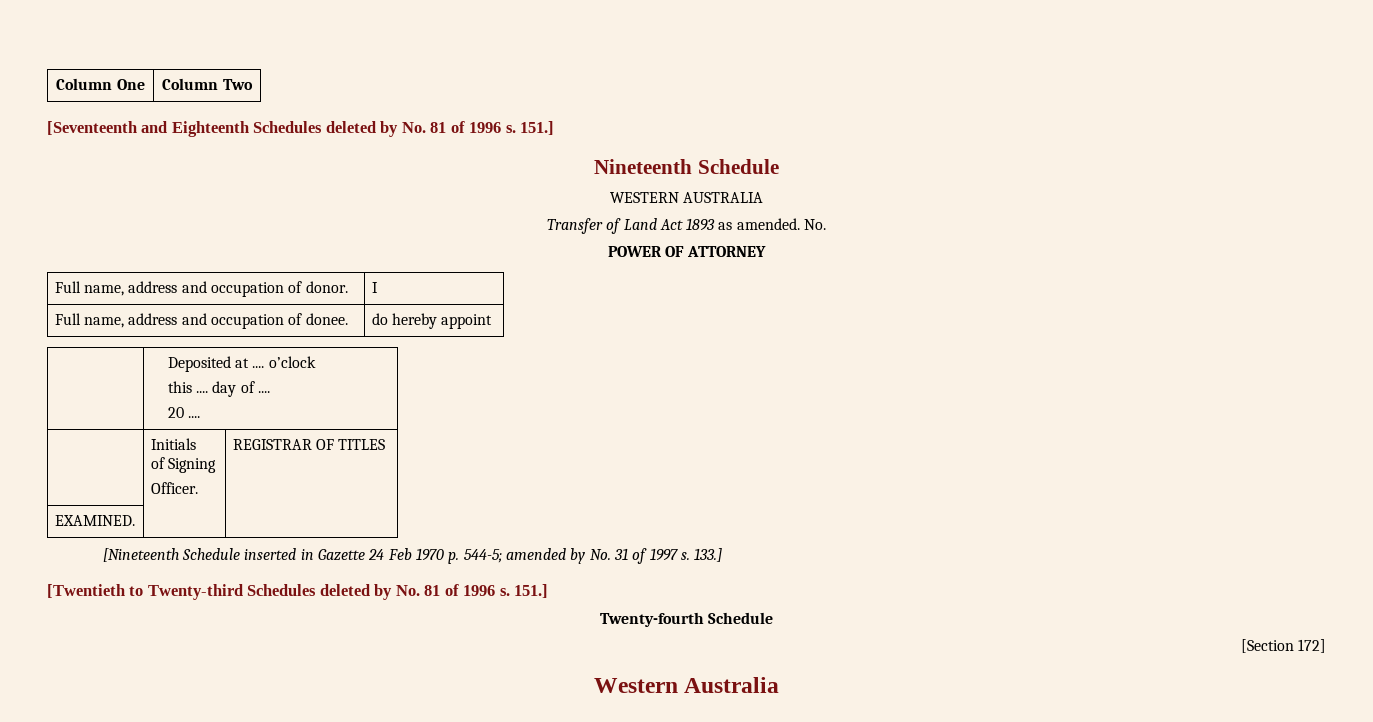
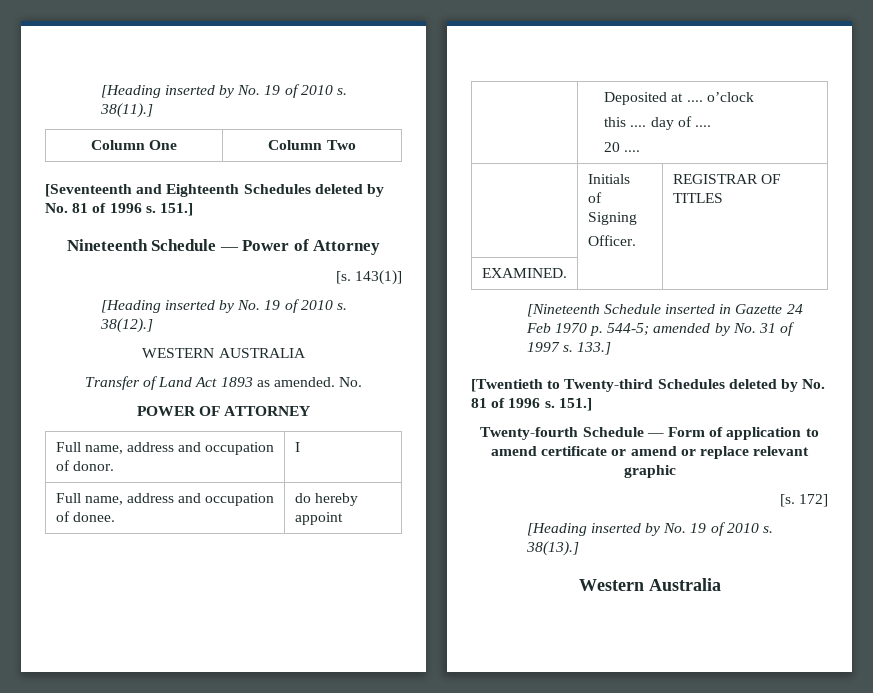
+ [Heading inserted by No. 19 of 2010 s. 38(11).]
- Nineteenth Schedule
+ Nineteenth Schedule — Power of Attorney
+ [s. 143(1)]
+ [Heading inserted by No. 19 of 2010 s. 38(12).]
- Twenty-fourth Schedule
- [Section 172]
+ Twenty-fourth Schedule — Form of application to amend certificate or amend or replace relevant graphic
+ [s. 172]
+ [Heading inserted by No. 19 of 2010 s. 38(13).]

